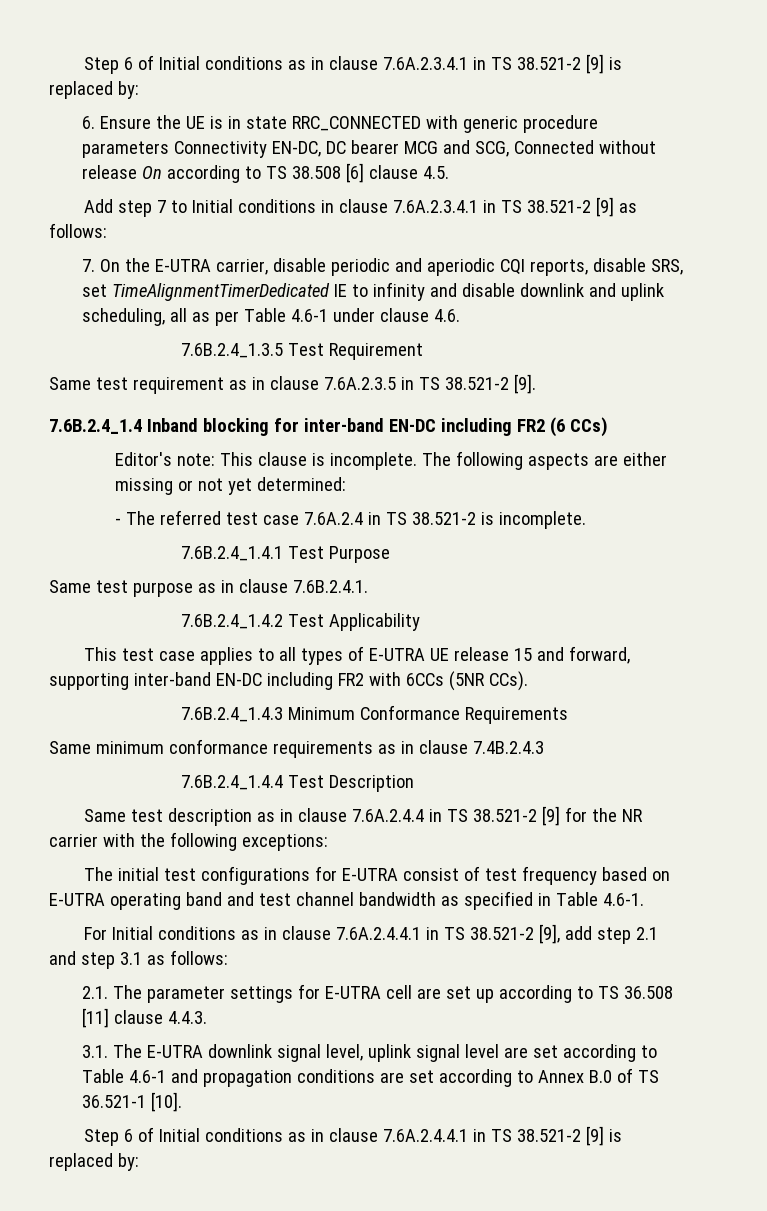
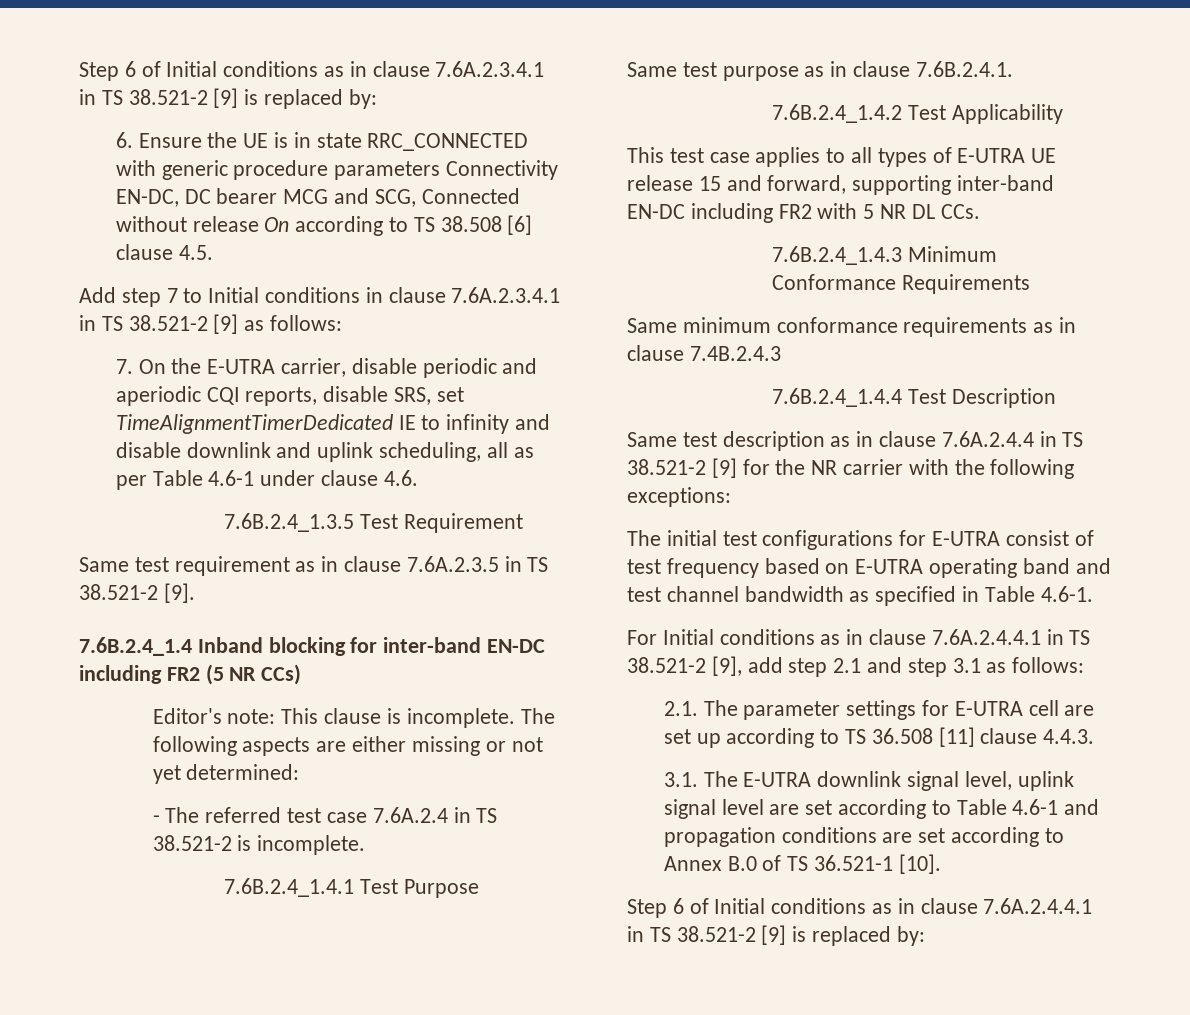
- 7.6B.2.4_1.4 Inband blocking for inter-band EN-DC including FR2 (6 CCs)
+ 7.6B.2.4_1.4 Inband blocking for inter-band EN-DC including FR2 (5 NR CCs)
- This test case applies to all types of E-UTRA UE release 15 and forward, supporting inter-band EN-DC including FR2 with 6CCs (5NR CCs).
+ This test case applies to all types of E-UTRA UE release 15 and forward, supporting inter-band EN-DC including FR2 with 5 NR DL CCs.

